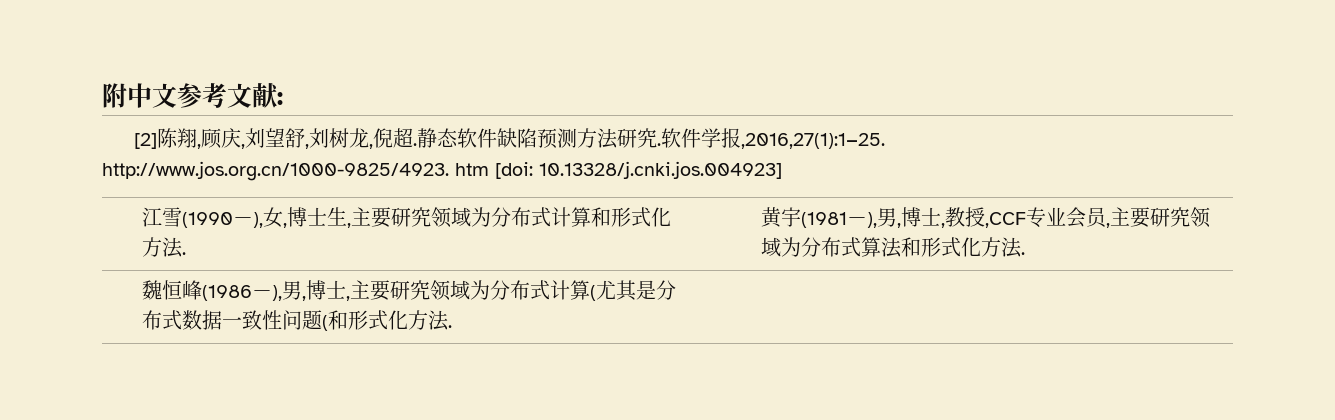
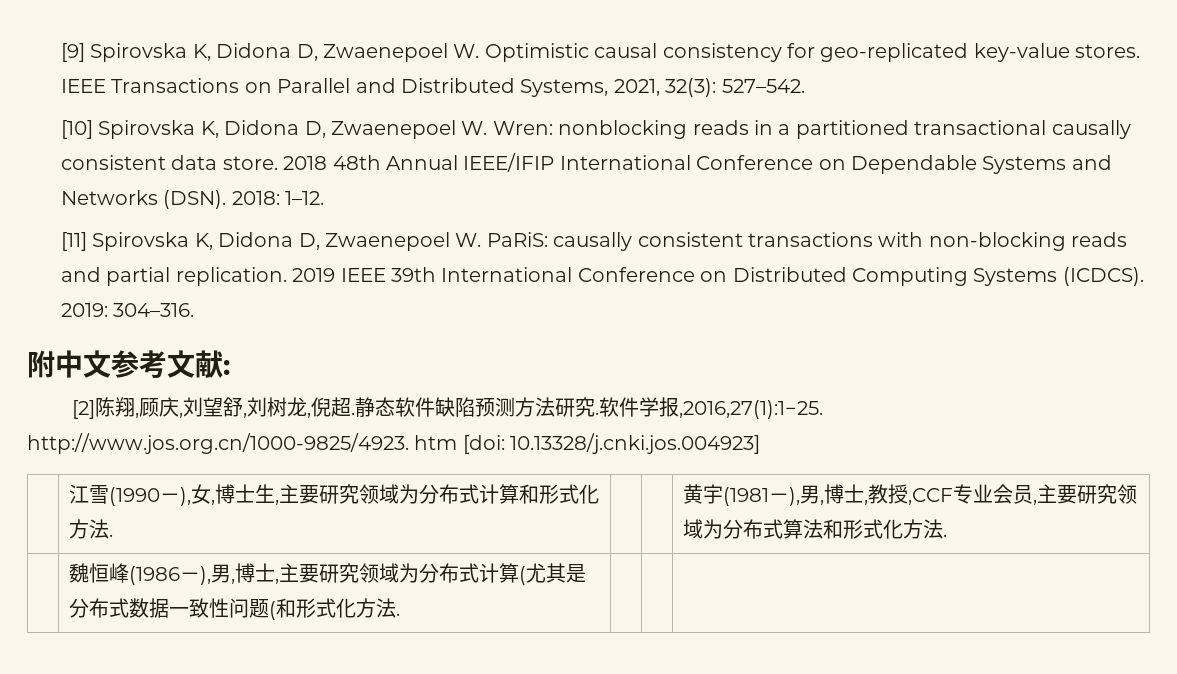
+ [9] Spirovska K, Didona D, Zwaenepoel W. Optimistic causal consistency for geo-replicated key-value stores. IEEE Transactions on Parallel and Distributed Systems, 2021, 32(3): 527–542.
+ [10] Spirovska K, Didona D, Zwaenepoel W. Wren: nonblocking reads in a partitioned transactional causally consistent data store. 2018 48th Annual IEEE/IFIP International Conference on Dependable Systems and Networks (DSN). 2018: 1–12.
+ [11] Spirovska K, Didona D, Zwaenepoel W. PaRiS: causally consistent transactions with non-blocking reads and partial replication. 2019 IEEE 39th International Conference on Distributed Computing Systems (ICDCS). 2019: 304–316.

